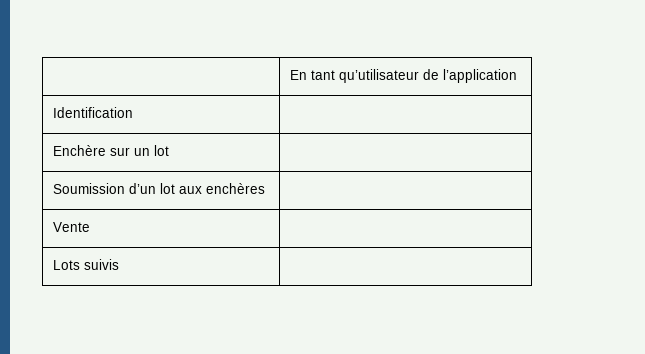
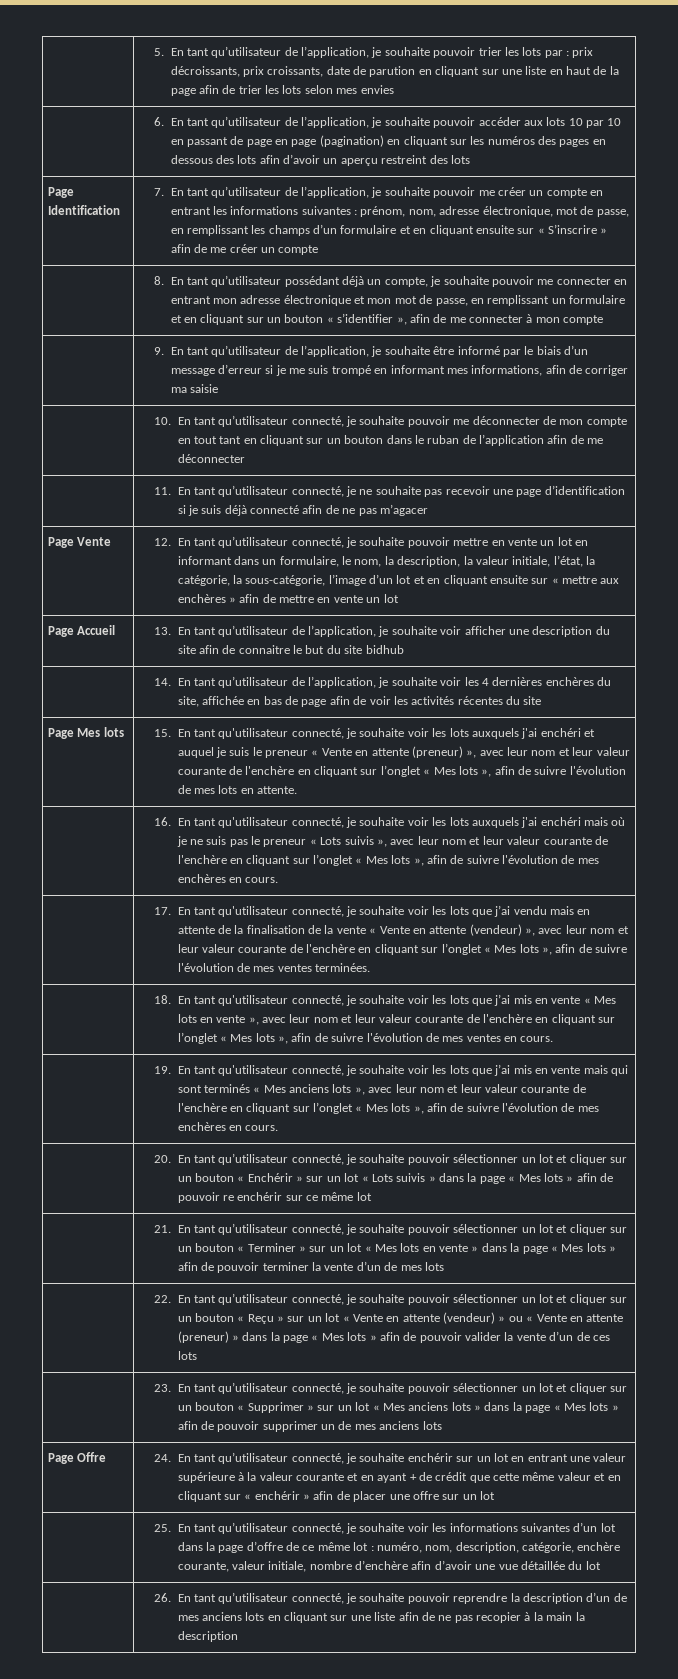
- | En tant qu’utilisateur de l’application
- Identification |
- Enchère sur un lot |
- Soumission d’un lot aux enchères |
- Vente |
- Lots suivis |
+ | 5. En tant qu’utilisateur de l’application, je souhaite pouvoir trier les lots par : prix décroissants, prix croissants, date de parution en cliquant sur une liste en haut de la page afin de trier les lots selon mes envies
+ | 6. En tant qu’utilisateur de l’application, je souhaite pouvoir accéder aux lots 10 par 10 en passant de page en page (pagination) en cliquant sur les numéros des pages en dessous des lots afin d’avoir un aperçu restreint des lots
+ Page Identification | 7. En tant qu’utilisateur de l’application, je souhaite pouvoir me créer un compte en entrant les informations suivantes : prénom, nom, adresse électronique, mot de passe, en remplissant les champs d’un formulaire et en cliquant ensuite sur « S’inscrire » afin de me créer un compte
+ | 8. En tant qu’utilisateur possédant déjà un compte, je souhaite pouvoir me connecter en entrant mon adresse électronique et mon mot de passe, en remplissant un formulaire et en cliquant sur un bouton « s’identifier », afin de me connecter à mon compte
+ | 9. En tant qu’utilisateur de l’application, je souhaite être informé par le biais d’un message d’erreur si je me suis trompé en informant mes informations, afin de corriger ma saisie
+ | 10. En tant qu’utilisateur connecté, je souhaite pouvoir me déconnecter de mon compte en tout tant en cliquant sur un bouton dans le ruban de l’application afin de me déconnecter
+ | 11. En tant qu’utilisateur connecté, je ne souhaite pas recevoir une page d’identification si je suis déjà connecté afin de ne pas m’agacer
+ Page Vente | 12. En tant qu’utilisateur connecté, je souhaite pouvoir mettre en vente un lot en informant dans un formulaire, le nom, la description, la valeur initiale, l’état, la catégorie, la sous-catégorie, l’image d’un lot et en cliquant ensuite sur « mettre aux enchères » afin de mettre en vente un lot
+ Page Accueil | 13. En tant qu’utilisateur de l’application, je souhaite voir afficher une description du site afin de connaitre le but du site bidhub
+ | 14. En tant qu’utilisateur de l’application, je souhaite voir les 4 dernières enchères du site, affichée en bas de page afin de voir les activités récentes du site
+ Page Mes lots | 15. En tant qu'utilisateur connecté, je souhaite voir les lots auxquels j'ai enchéri et auquel je suis le preneur « Vente en attente (preneur) », avec leur nom et leur valeur courante de l'enchère en cliquant sur l’onglet « Mes lots », afin de suivre l'évolution de mes lots en attente.
+ | 16. En tant qu'utilisateur connecté, je souhaite voir les lots auxquels j'ai enchéri mais où je ne suis pas le preneur « Lots suivis », avec leur nom et leur valeur courante de l'enchère en cliquant sur l’onglet « Mes lots », afin de suivre l'évolution de mes enchères en cours.
+ | 17. En tant qu'utilisateur connecté, je souhaite voir les lots que j’ai vendu mais en attente de la finalisation de la vente « Vente en attente (vendeur) », avec leur nom et leur valeur courante de l'enchère en cliquant sur l’onglet « Mes lots », afin de suivre l'évolution de mes ventes terminées.
+ | 18. En tant qu'utilisateur connecté, je souhaite voir les lots que j’ai mis en vente « Mes lots en vente », avec leur nom et leur valeur courante de l'enchère en cliquant sur l’onglet « Mes lots », afin de suivre l'évolution de mes ventes en cours.
+ | 19. En tant qu'utilisateur connecté, je souhaite voir les lots que j’ai mis en vente mais qui sont terminés « Mes anciens lots », avec leur nom et leur valeur courante de l'enchère en cliquant sur l’onglet « Mes lots », afin de suivre l'évolution de mes enchères en cours.
+ | 20. En tant qu’utilisateur connecté, je souhaite pouvoir sélectionner un lot et cliquer sur un bouton « Enchérir » sur un lot « Lots suivis » dans la page « Mes lots » afin de pouvoir re enchérir sur ce même lot
+ | 21. En tant qu’utilisateur connecté, je souhaite pouvoir sélectionner un lot et cliquer sur un bouton « Terminer » sur un lot « Mes lots en vente » dans la page « Mes lots » afin de pouvoir terminer la vente d’un de mes lots
+ | 22. En tant qu’utilisateur connecté, je souhaite pouvoir sélectionner un lot et cliquer sur un bouton « Reçu » sur un lot « Vente en attente (vendeur) » ou « Vente en attente (preneur) » dans la page « Mes lots » afin de pouvoir valider la vente d’un de ces lots
+ | 23. En tant qu’utilisateur connecté, je souhaite pouvoir sélectionner un lot et cliquer sur un bouton « Supprimer » sur un lot « Mes anciens lots » dans la page « Mes lots » afin de pouvoir supprimer un de mes anciens lots
+ Page Offre | 24. En tant qu’utilisateur connecté, je souhaite enchérir sur un lot en entrant une valeur supérieure à la valeur courante et en ayant + de crédit que cette même valeur et en cliquant sur « enchérir » afin de placer une offre sur un lot
+ | 25. En tant qu’utilisateur connecté, je souhaite voir les informations suivantes d’un lot dans la page d’offre de ce même lot : numéro, nom, description, catégorie, enchère courante, valeur initiale, nombre d’enchère afin d’avoir une vue détaillée du lot
+ | 26. En tant qu’utilisateur connecté, je souhaite pouvoir reprendre la description d’un de mes anciens lots en cliquant sur une liste afin de ne pas recopier à la main la description

